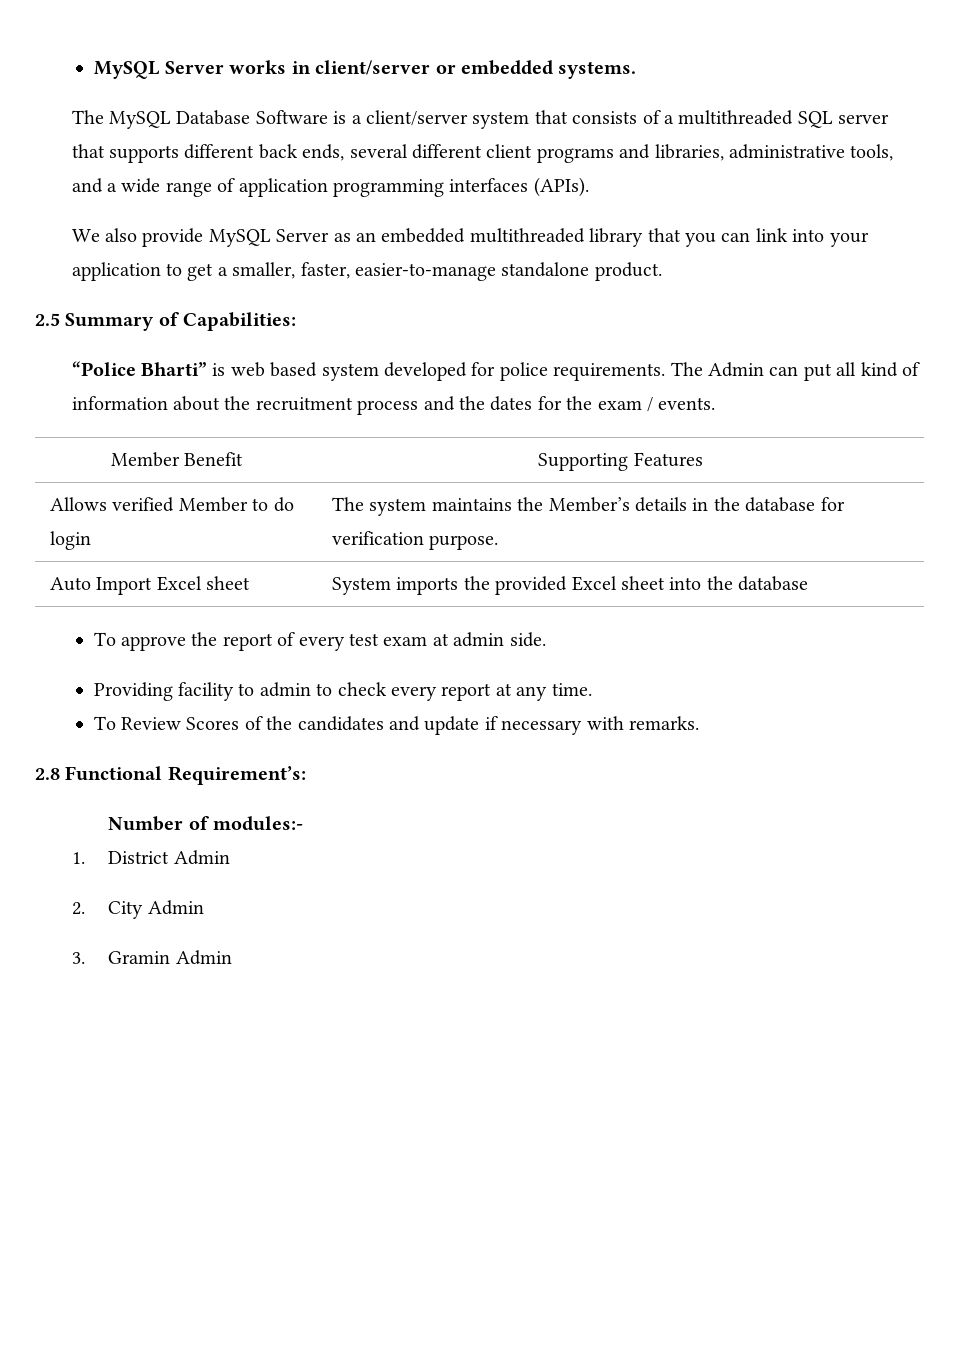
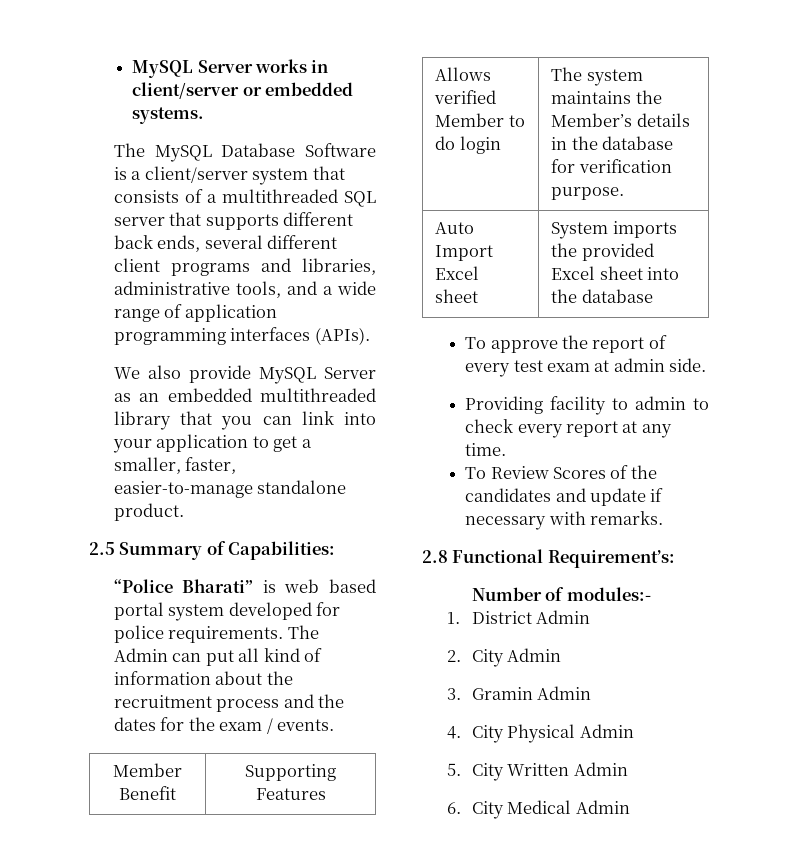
- “Police Bharti” is web based system developed for police requirements.
+ “Police Bharati” is web based portal system developed for police requirements.
+ 4. City Physical Admin
+ 5. City Written Admin
+ 6. City Medical Admin

